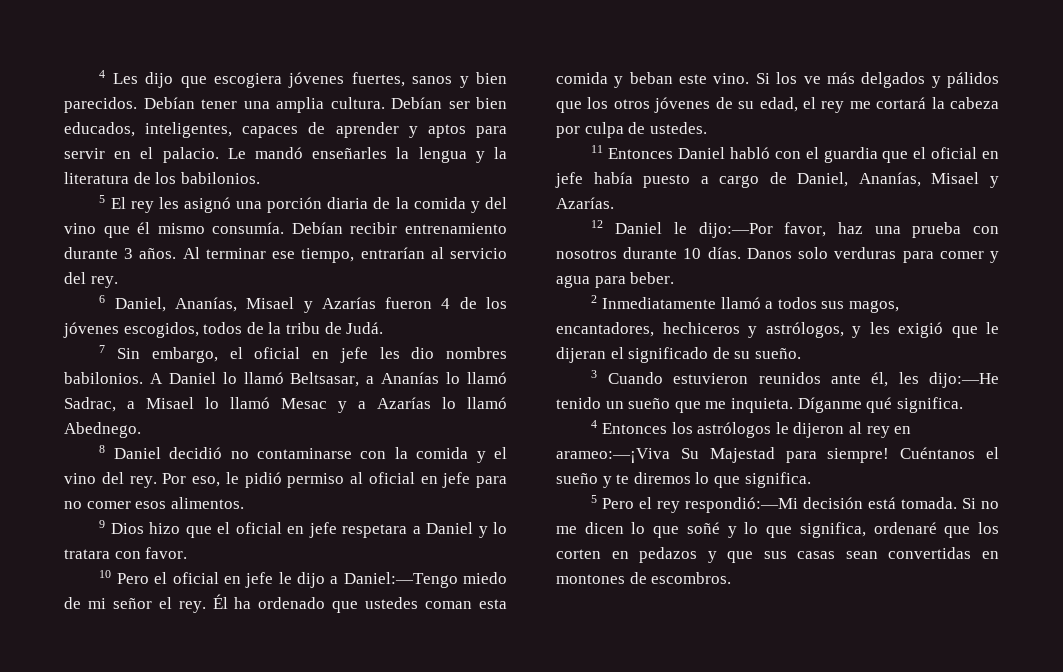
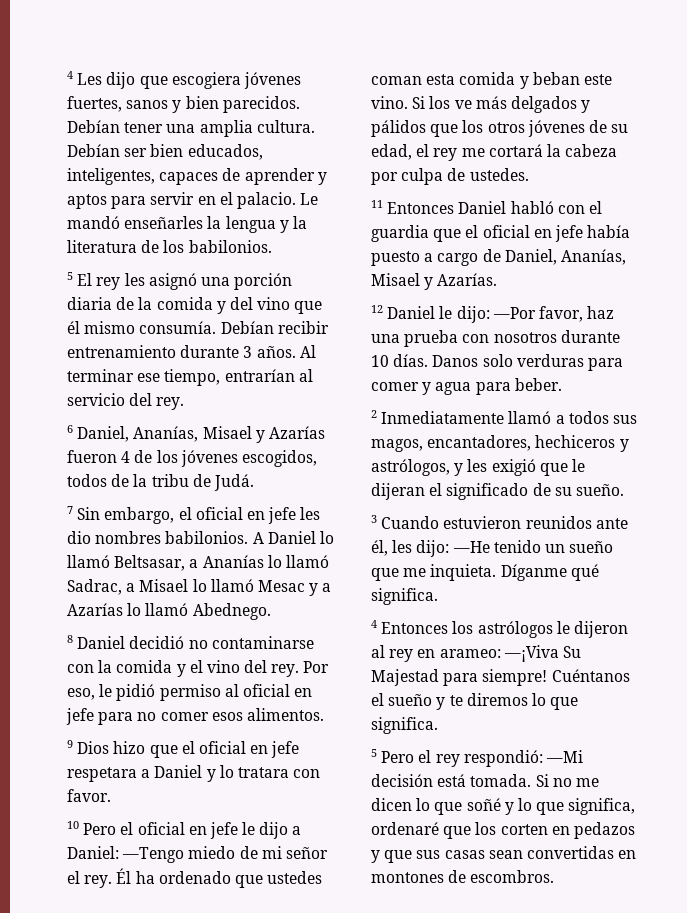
- 10 Pero el oficial en jefe le dijo a Daniel:—Tengo miedo de mi señor el rey.
+ 10 Pero el oficial en jefe le dijo a Daniel: —Tengo miedo de mi señor el rey.
- 12 Daniel le dijo:—Por favor, haz una prueba con nosotros durante 10 días.
+ 12 Daniel le dijo: —Por favor, haz una prueba con nosotros durante 10 días.
- 3 Cuando estuvieron reunidos ante él, les dijo:—He tenido un sueño que me inquieta.
+ 3 Cuando estuvieron reunidos ante él, les dijo: —He tenido un sueño que me inquieta.
- 4 Entonces los astrólogos le dijeron al rey en arameo:—¡Viva Su Majestad para siempre!
+ 4 Entonces los astrólogos le dijeron al rey en arameo: —¡Viva Su Majestad para siempre!
- 5 Pero el rey respondió:—Mi decisión está tomada.
+ 5 Pero el rey respondió: —Mi decisión está tomada.

